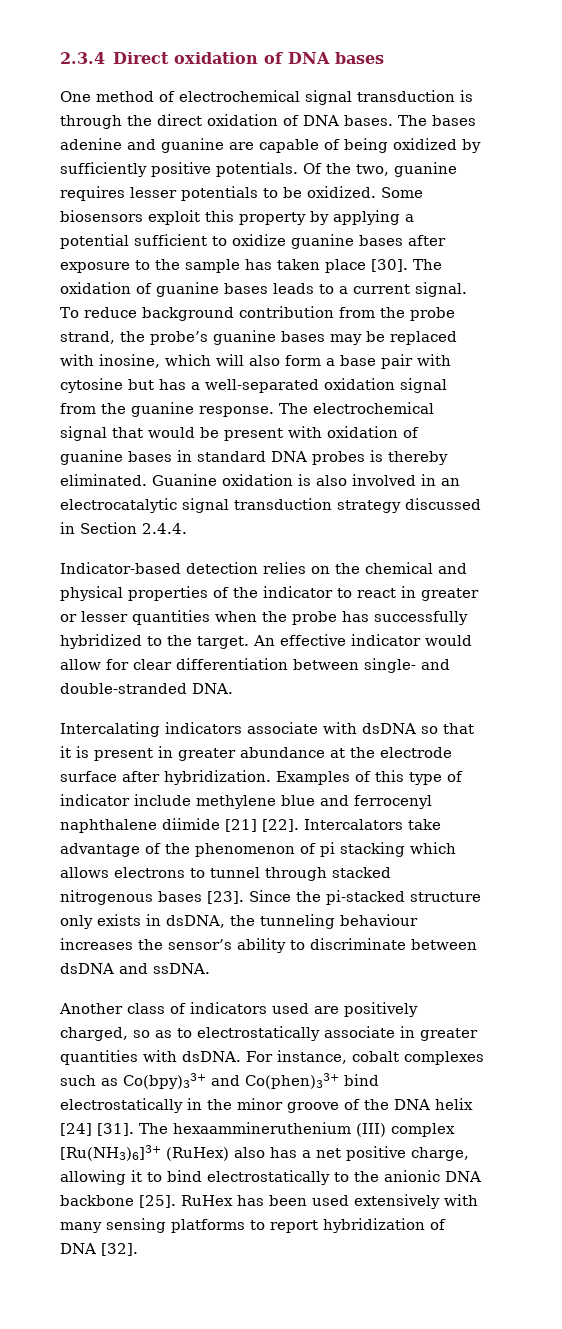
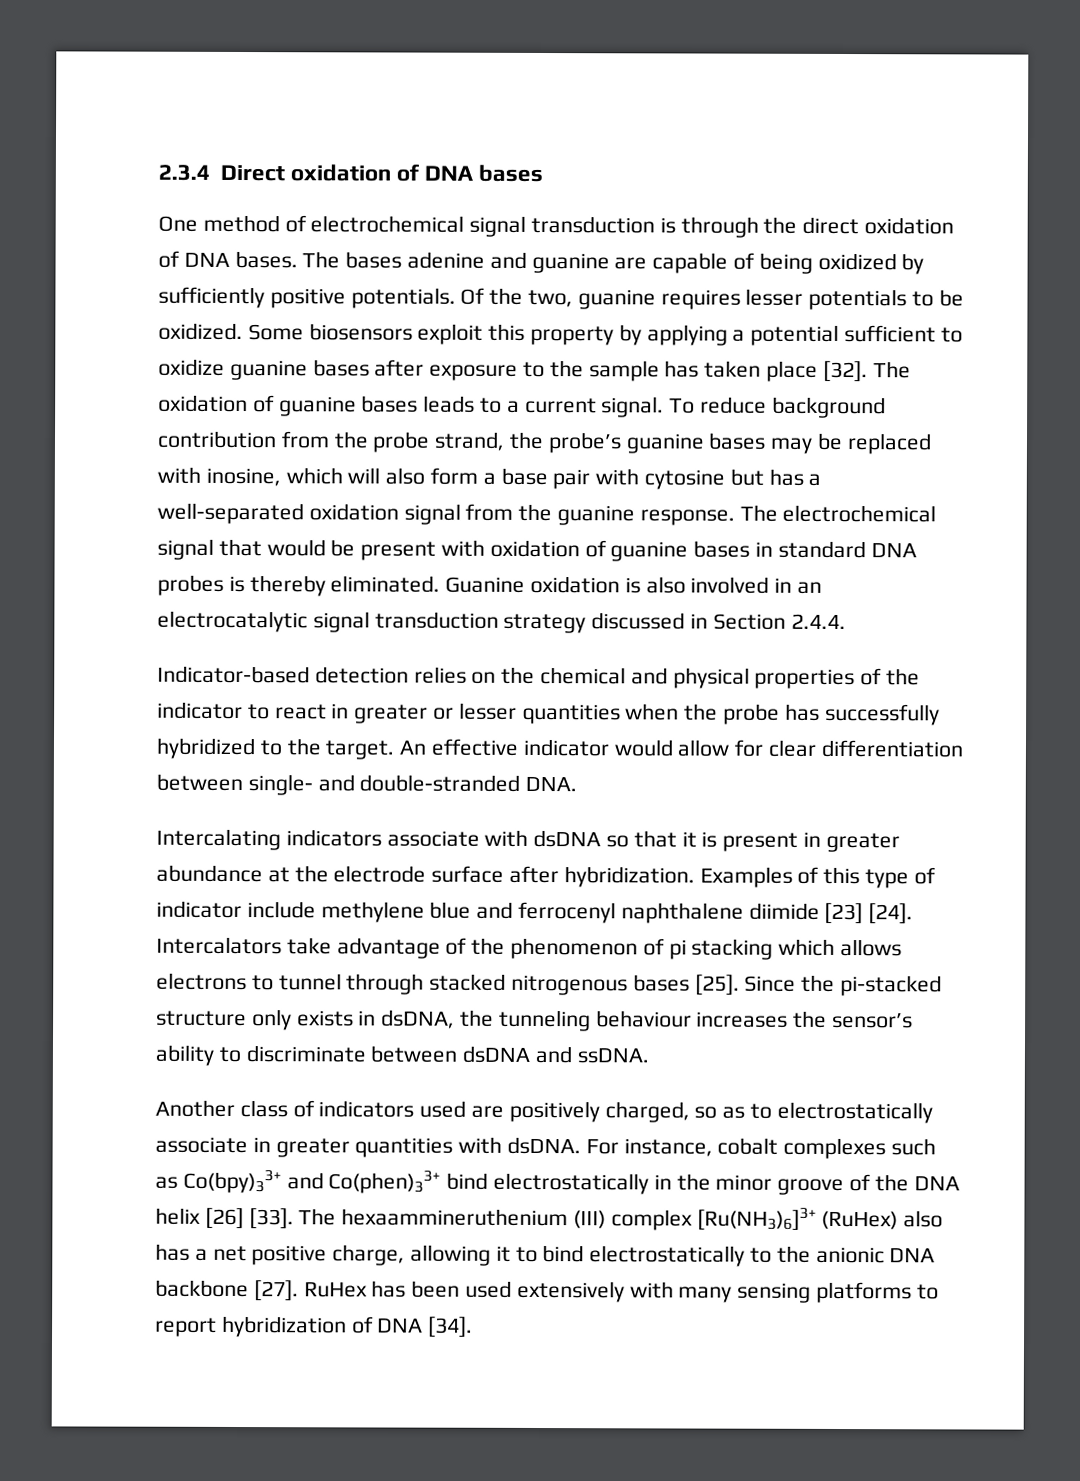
- Some biosensors exploit this property by applying a potential sufficient to oxidize guanine bases after exposure to the sample has taken place [30].
+ Some biosensors exploit this property by applying a potential sufficient to oxidize guanine bases after exposure to the sample has taken place [32].
- Examples of this type of indicator include methylene blue and ferrocenyl naphthalene diimide [21] [22].
+ Examples of this type of indicator include methylene blue and ferrocenyl naphthalene diimide [23] [24].
- Intercalators take advantage of the phenomenon of pi stacking which allows electrons to tunnel through stacked nitrogenous bases [23].
+ Intercalators take advantage of the phenomenon of pi stacking which allows electrons to tunnel through stacked nitrogenous bases [25].
- For instance, cobalt complexes such as Co(bpy)33+ and Co(phen)33+ bind electrostatically in the minor groove of the DNA helix [24] [31].
+ For instance, cobalt complexes such as Co(bpy)33+ and Co(phen)33+ bind electrostatically in the minor groove of the DNA helix [26] [33].
- The hexaammineruthenium (III) complex [Ru(NH3)6]3+ (RuHex) also has a net positive charge, allowing it to bind electrostatically to the anionic DNA backbone [25].
+ The hexaammineruthenium (III) complex [Ru(NH3)6]3+ (RuHex) also has a net positive charge, allowing it to bind electrostatically to the anionic DNA backbone [27].
- RuHex has been used extensively with many sensing platforms to report hybridization of DNA [32].
+ RuHex has been used extensively with many sensing platforms to report hybridization of DNA [34].

